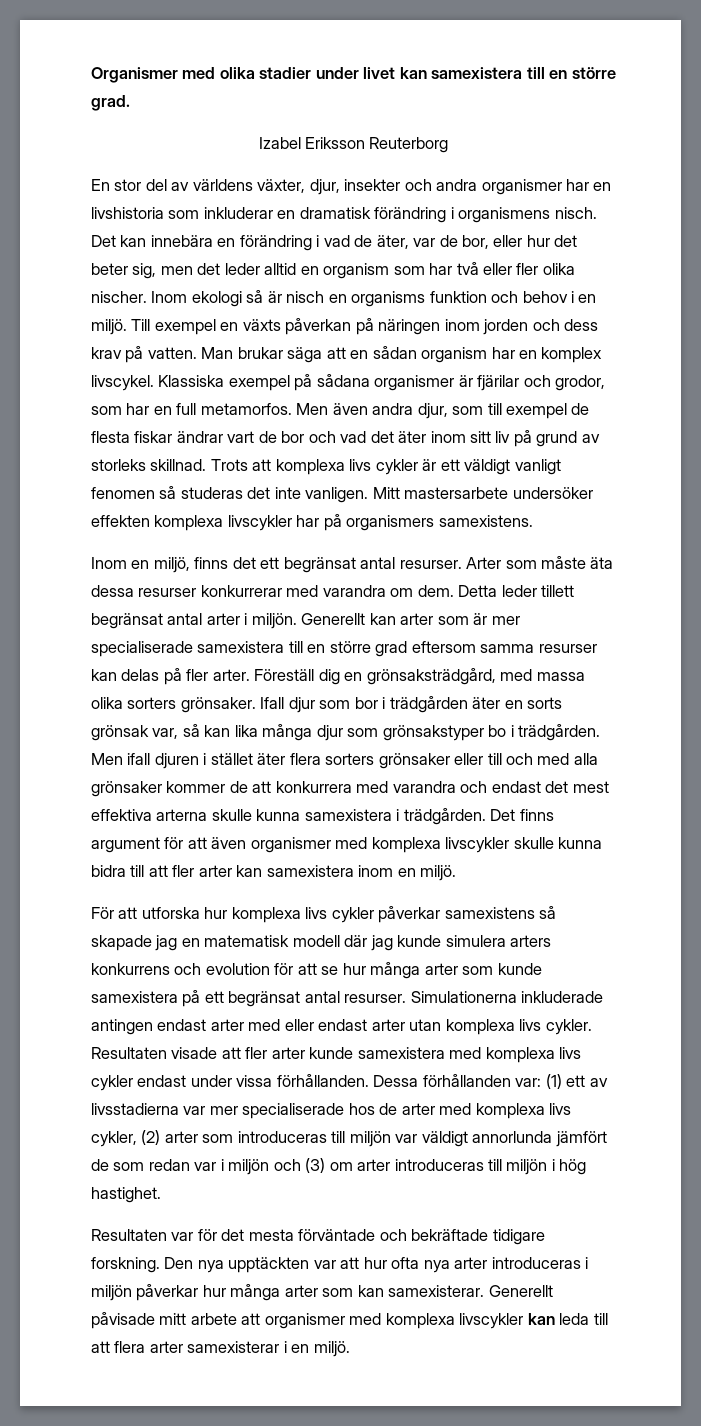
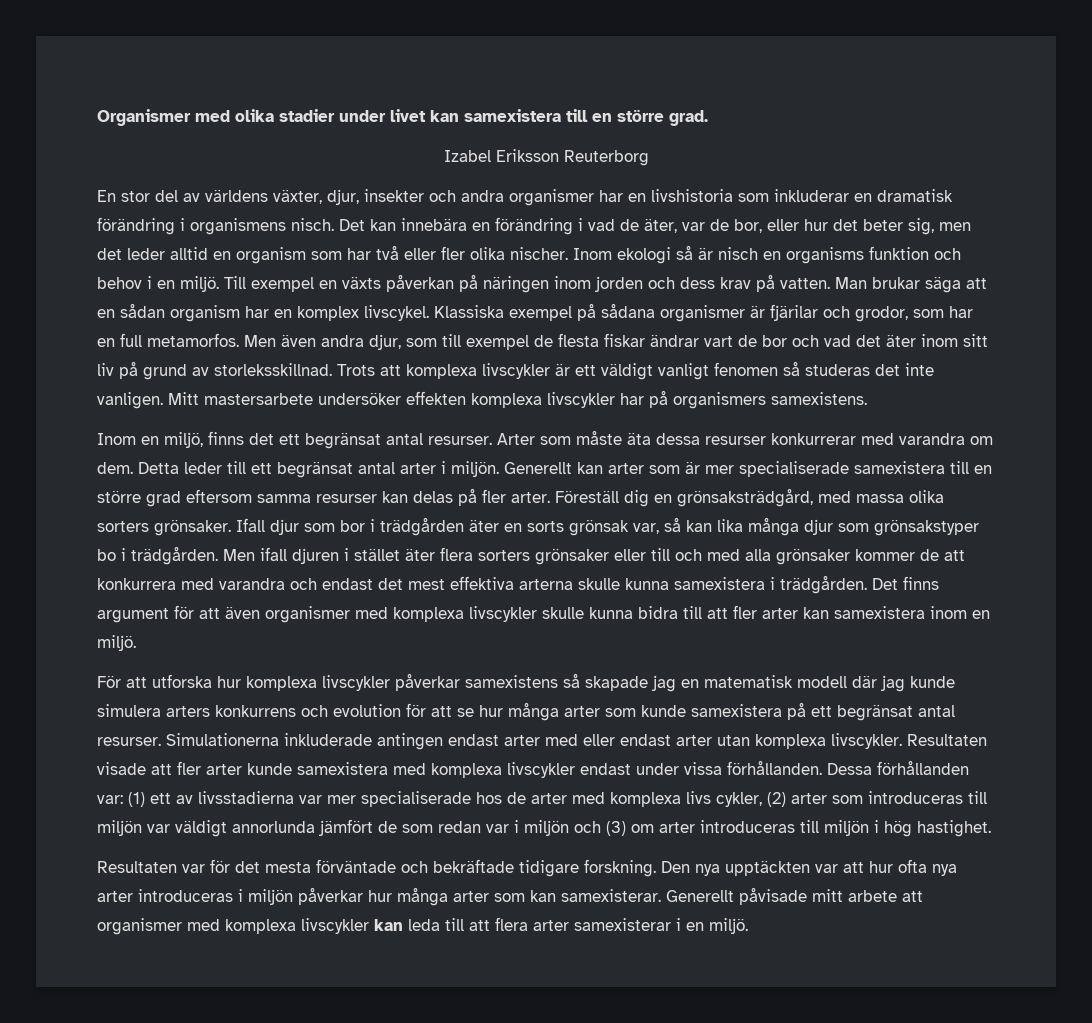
- Men även andra djur, som till exempel de flesta fiskar ändrar vart de bor och vad det äter inom sitt liv på grund av storleks skillnad.
+ Men även andra djur, som till exempel de flesta fiskar ändrar vart de bor och vad det äter inom sitt liv på grund av storleksskillnad.
- Trots att komplexa livs cykler är ett väldigt vanligt fenomen så studeras det inte vanligen.
+ Trots att komplexa livscykler är ett väldigt vanligt fenomen så studeras det inte vanligen.
- Detta leder tillett begränsat antal arter i miljön.
+ Detta leder till ett begränsat antal arter i miljön.
- För att utforska hur komplexa livs cykler påverkar samexistens så skapade jag en matematisk modell där jag kunde simulera arters konkurrens och evolution för att se hur många arter som kunde samexistera på ett begränsat antal resurser.
+ För att utforska hur komplexa livscykler påverkar samexistens så skapade jag en matematisk modell där jag kunde simulera arters konkurrens och evolution för att se hur många arter som kunde samexistera på ett begränsat antal resurser.
- Simulationerna inkluderade antingen endast arter med eller endast arter utan komplexa livs cykler.
+ Simulationerna inkluderade antingen endast arter med eller endast arter utan komplexa livscykler.
- Resultaten visade att fler arter kunde samexistera med komplexa livs cykler endast under vissa förhållanden.
+ Resultaten visade att fler arter kunde samexistera med komplexa livscykler endast under vissa förhållanden.

